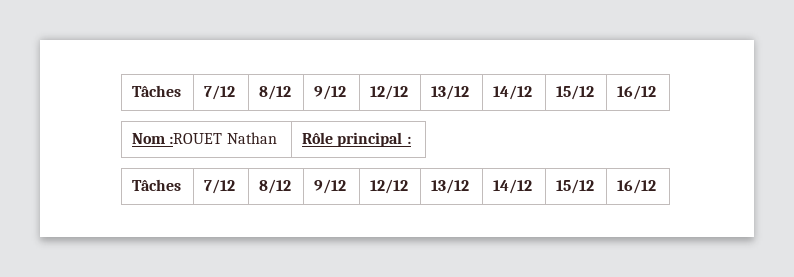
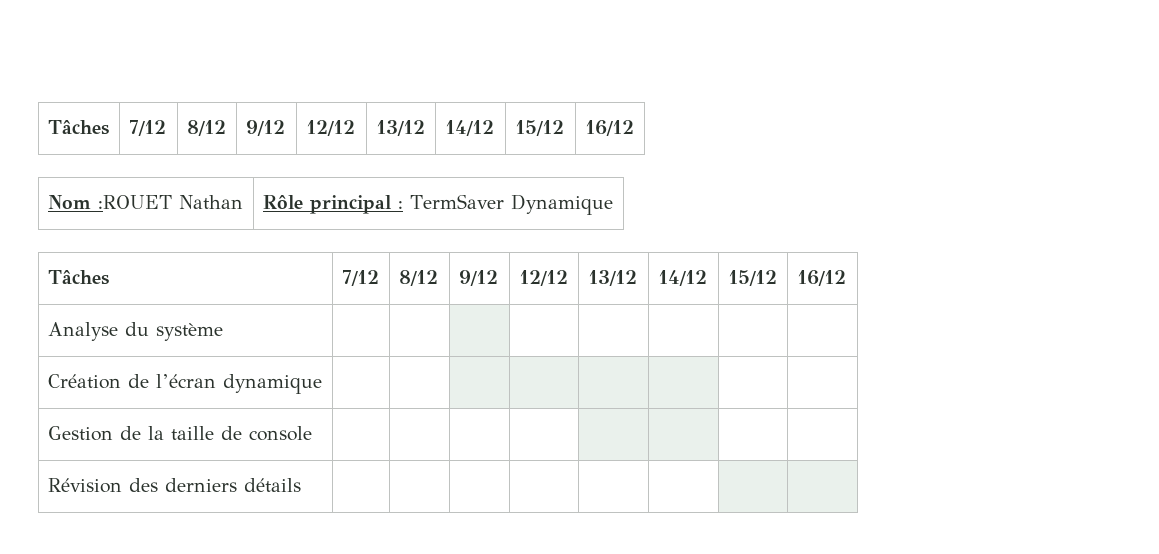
- Nom :ROUET Nathan | Rôle principal :
+ Nom :ROUET Nathan | Rôle principal : TermSaver Dynamique
  Tâches | 7/12 | 8/12 | 9/12 | 12/12 | 13/12 | 14/12 | 15/12 | 16/12
+ Analyse du système | | | | | | | |
+ Création de l’écran dynamique | | | | | | | |
+ Gestion de la taille de console | | | | | | | |
+ Révision des derniers détails | | | | | | | |

